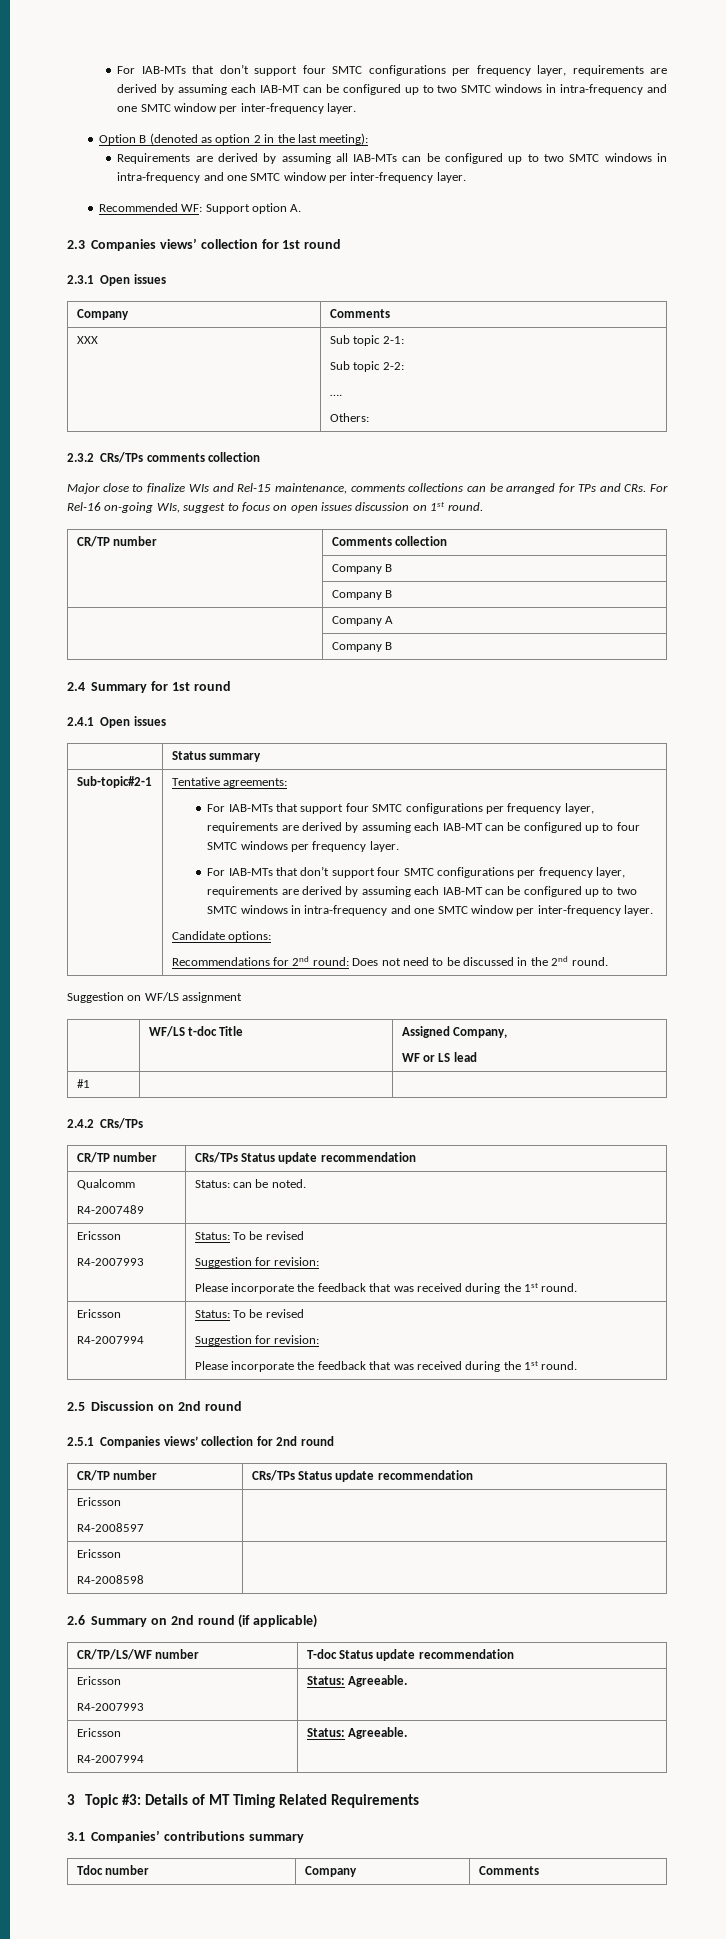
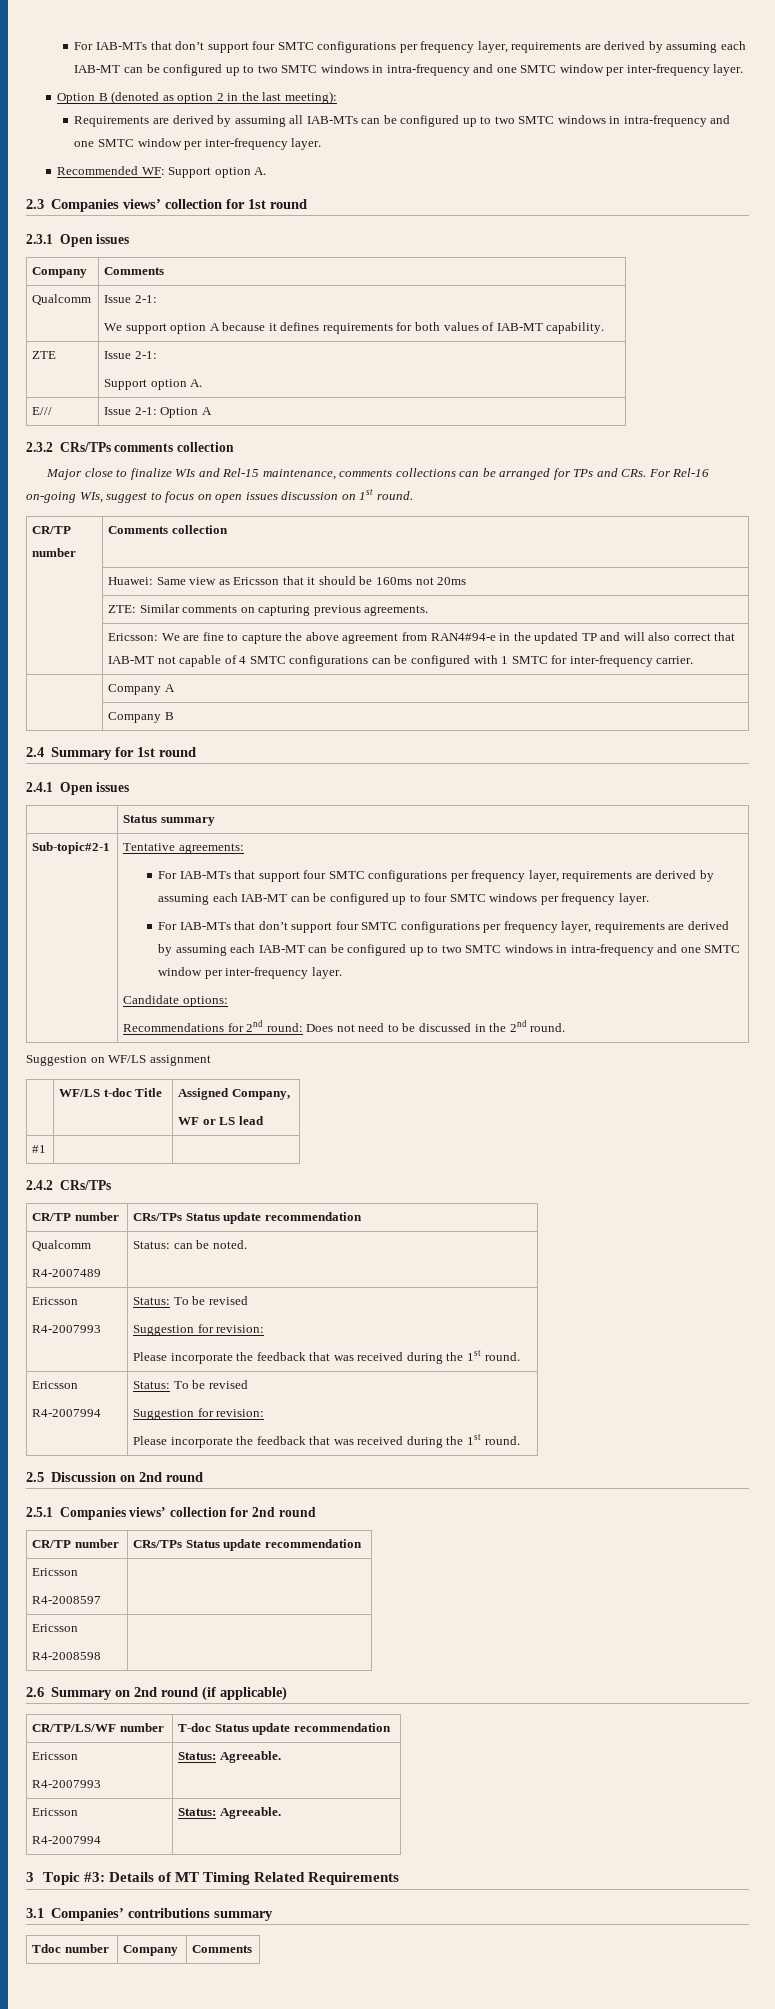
- XXX | Sub topic 2-1:
- Sub topic 2-2:
- ….
- Others:
+ Qualcomm | Issue 2-1:
+ We support option A because it defines requirements for both values of IAB-MT capability.
+ ZTE | Issue 2-1:
+ Support option A.
+ E/// | Issue 2-1: Option A
  CR/TP number | Comments collection
- | Company B
- | Company B
+ | Huawei: Same view as Ericsson that it should be 160ms not 20ms
+ | ZTE: Similar comments on capturing previous agreements.
+ | Ericsson: We are fine to capture the above agreement from RAN4#94-e in the updated TP and will also correct that IAB-MT not capable of 4 SMTC configurations can be configured with 1 SMTC for inter-frequency carrier.

